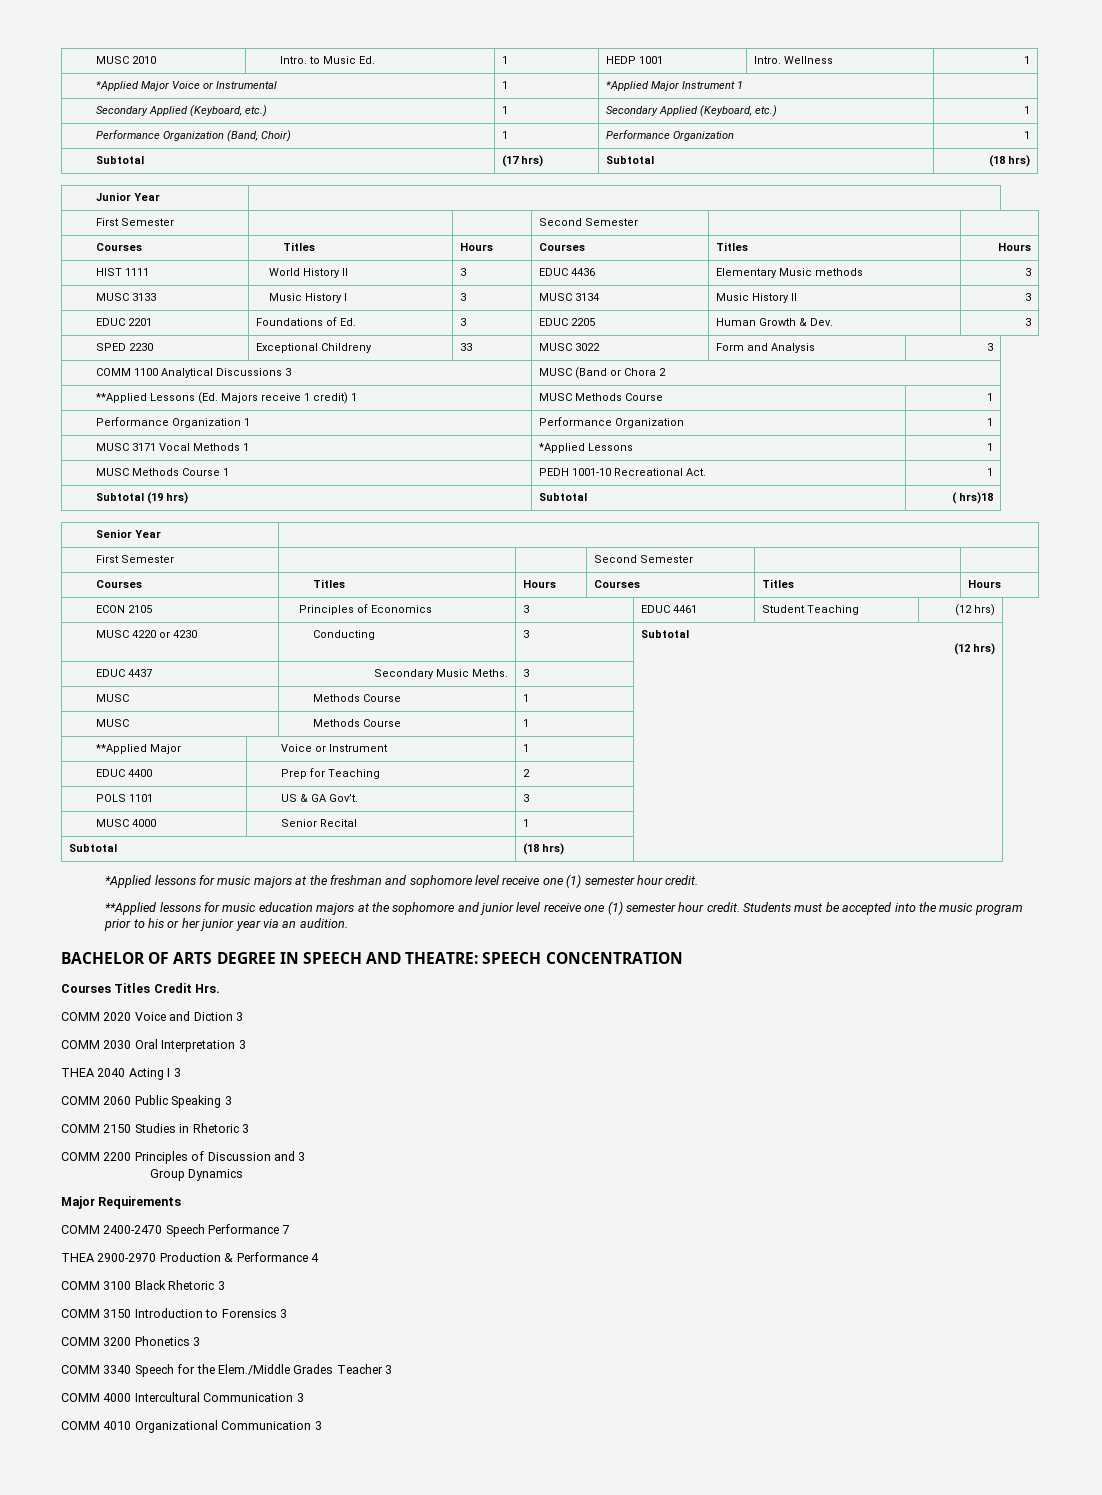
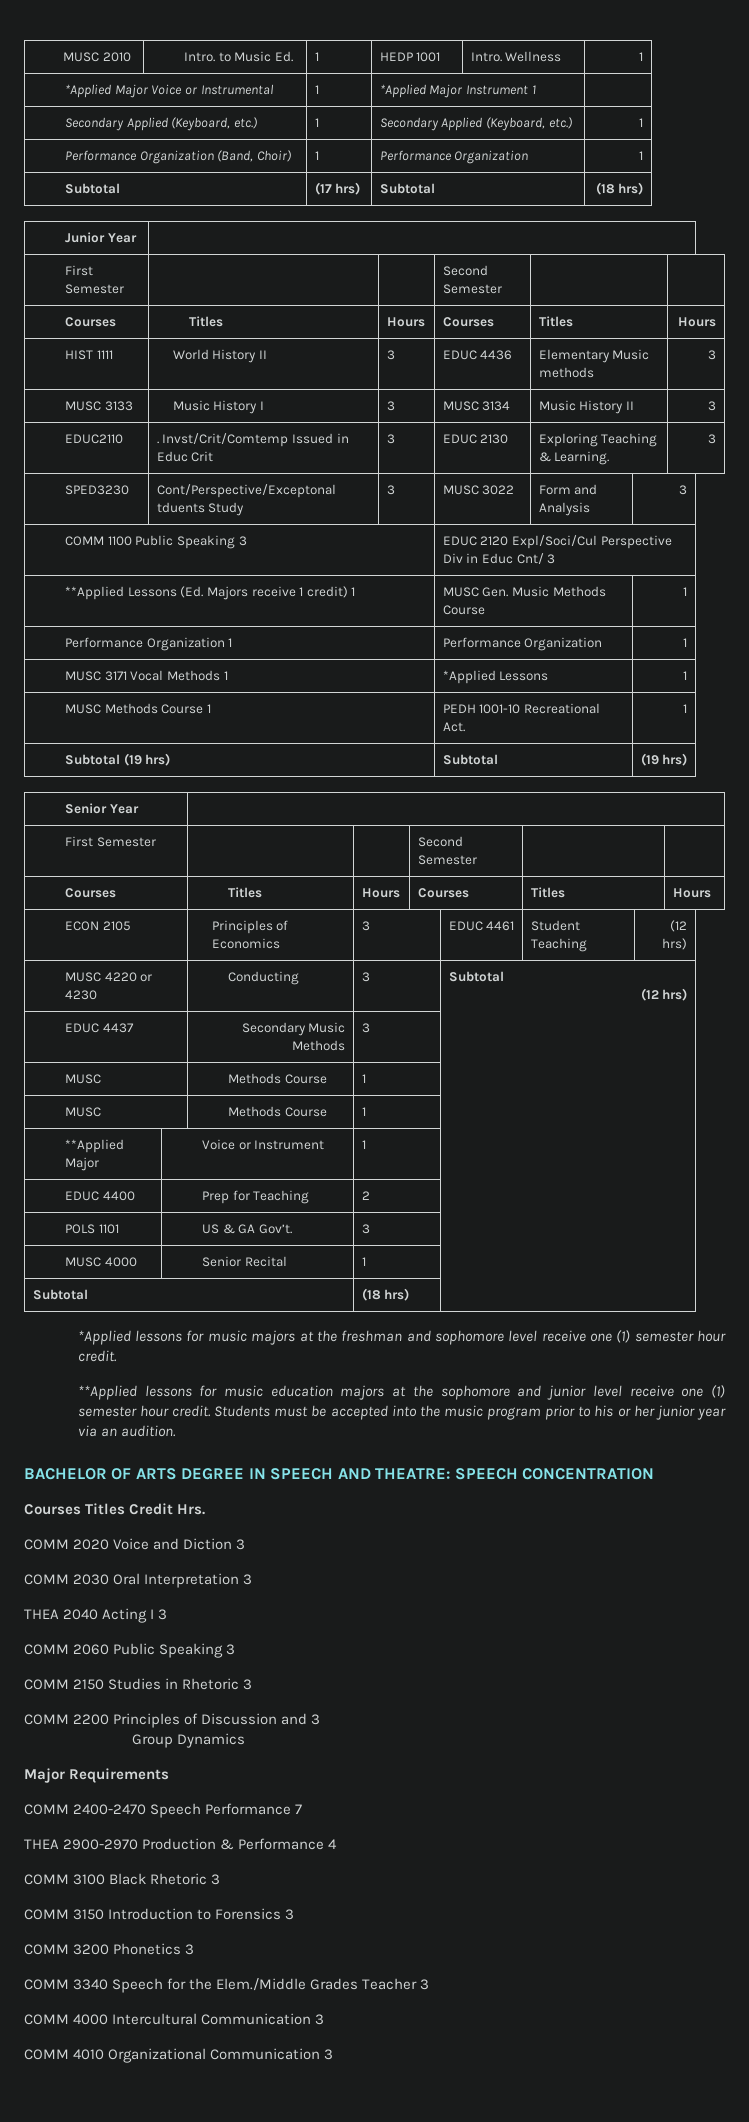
- EDUC 2201 | Foundations of Ed. | 3 | EDUC 2205 | Human Growth & Dev. | 3
- SPED 2230 | Exceptional Childreny | 33 | MUSC 3022 | Form and Analysis | 3
+ EDUC2110 | . Invst/Crit/Comtemp Issued in Educ Crit | 3 | EDUC 2130 | Exploring Teaching & Learning. | 3
+ SPED3230 | Cont/Perspective/Exceptonal tduents Study | 3 | MUSC 3022 | Form and Analysis | 3
- COMM 1100 Analytical Discussions 3 | MUSC (Band or Chora 2
+ COMM 1100 Public Speaking 3 | EDUC 2120 Expl/Soci/Cul Perspective Div in Educ Cnt/ 3
- **Applied Lessons (Ed. Majors receive 1 credit) 1 | MUSC Methods Course | 1
+ **Applied Lessons (Ed. Majors receive 1 credit) 1 | MUSC Gen. Music Methods Course | 1
- Subtotal (19 hrs) | Subtotal | ( hrs)18
+ Subtotal (19 hrs) | Subtotal | (19 hrs)
- EDUC 4437 | Secondary Music Meths. | 3 |
+ EDUC 4437 | Secondary Music Methods | 3 |

